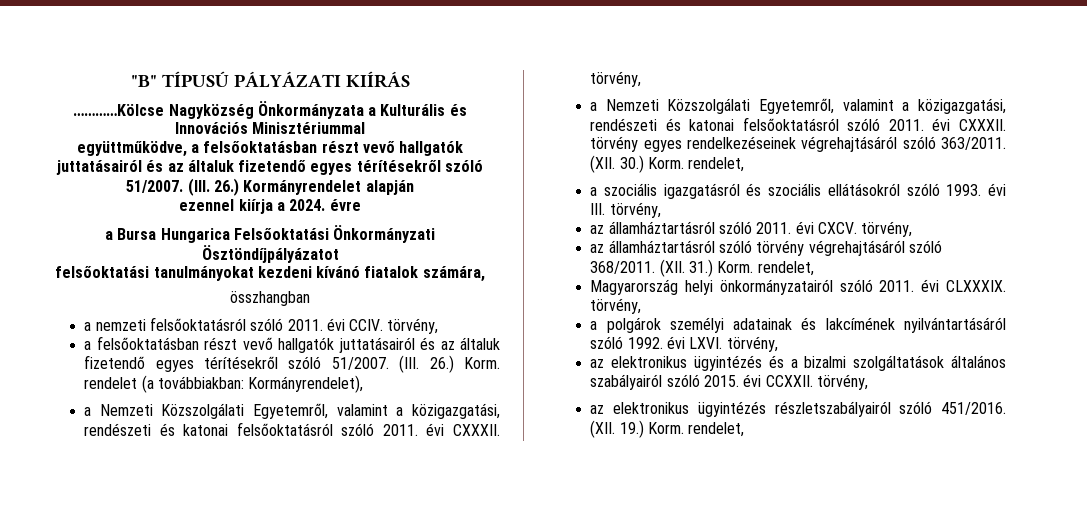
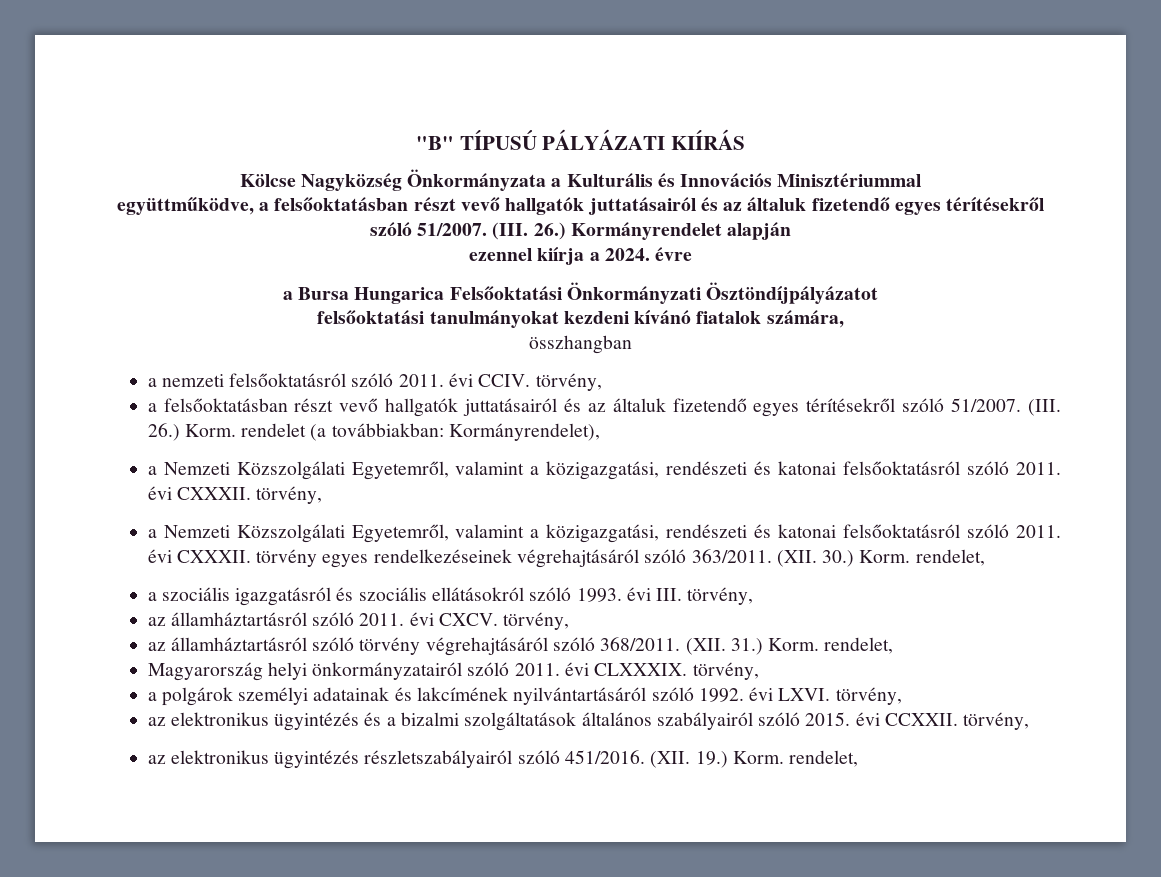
- …………Kölcse Nagyközség Önkormányzata a Kulturális és Innovációs Minisztériummal
+ Kölcse Nagyközség Önkormányzata a Kulturális és Innovációs Minisztériummal

